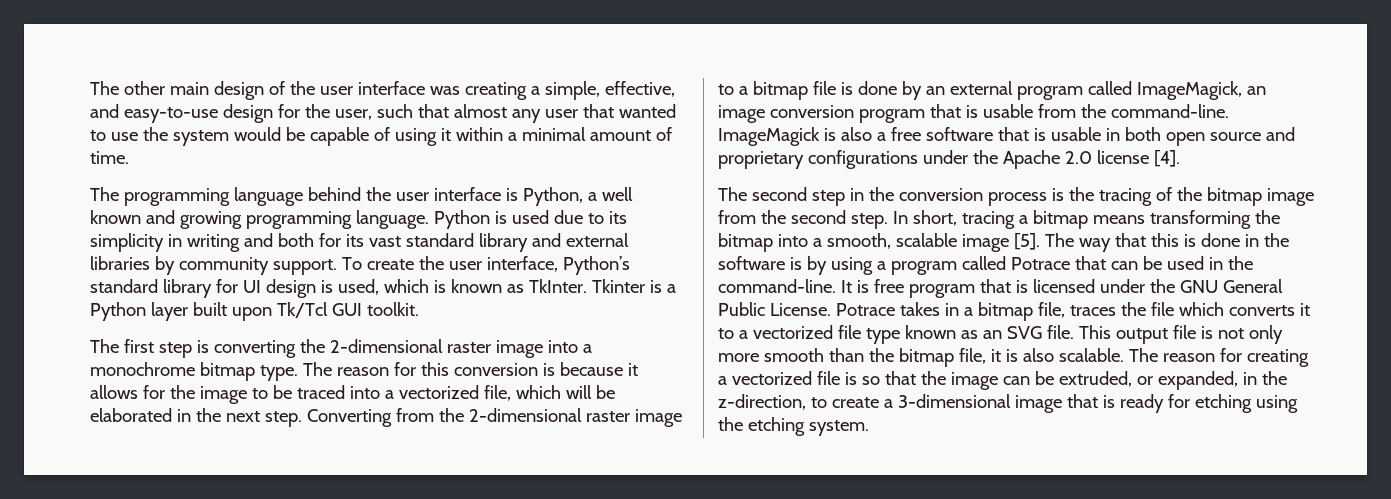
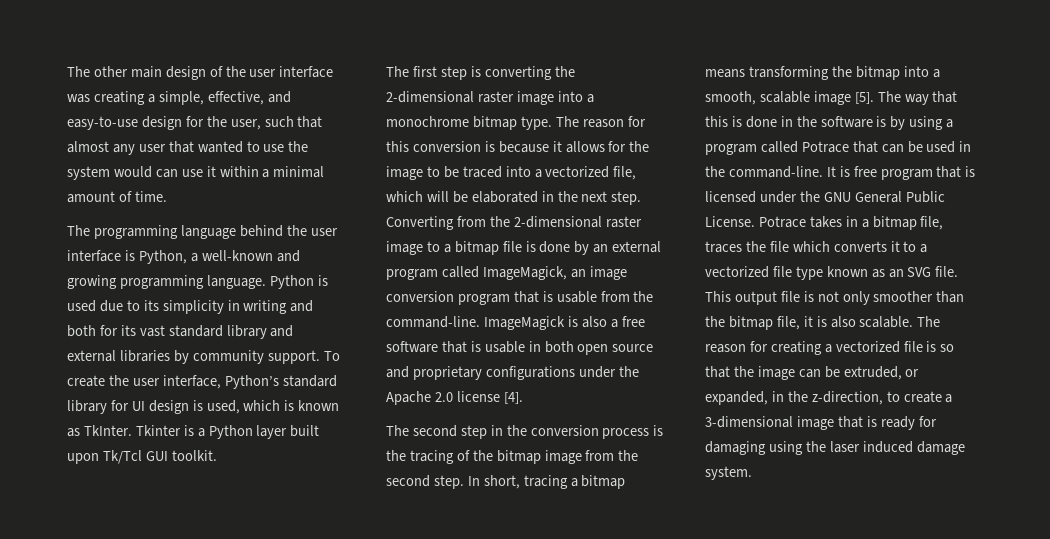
- The other main design of the user interface was creating a simple, effective, and easy-to-use design for the user, such that almost any user that wanted to use the system would be capable of using it within a minimal amount of time.
+ The other main design of the user interface was creating a simple, effective, and easy-to-use design for the user, such that almost any user that wanted to use the system would can use it within a minimal amount of time.
- The programming language behind the user interface is Python, a well known and growing programming language.
+ The programming language behind the user interface is Python, a well-known and growing programming language.
- This output file is not only more smooth than the bitmap file, it is also scalable.
+ This output file is not only smoother than the bitmap file, it is also scalable.
- The reason for creating a vectorized file is so that the image can be extruded, or expanded, in the z-direction, to create a 3-dimensional image that is ready for etching using the etching system.
+ The reason for creating a vectorized file is so that the image can be extruded, or expanded, in the z-direction, to create a 3-dimensional image that is ready for damaging using the laser induced damage system.

